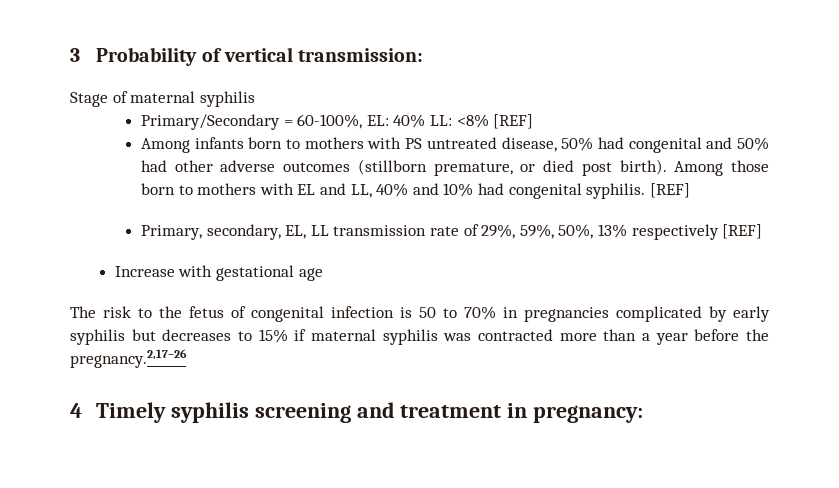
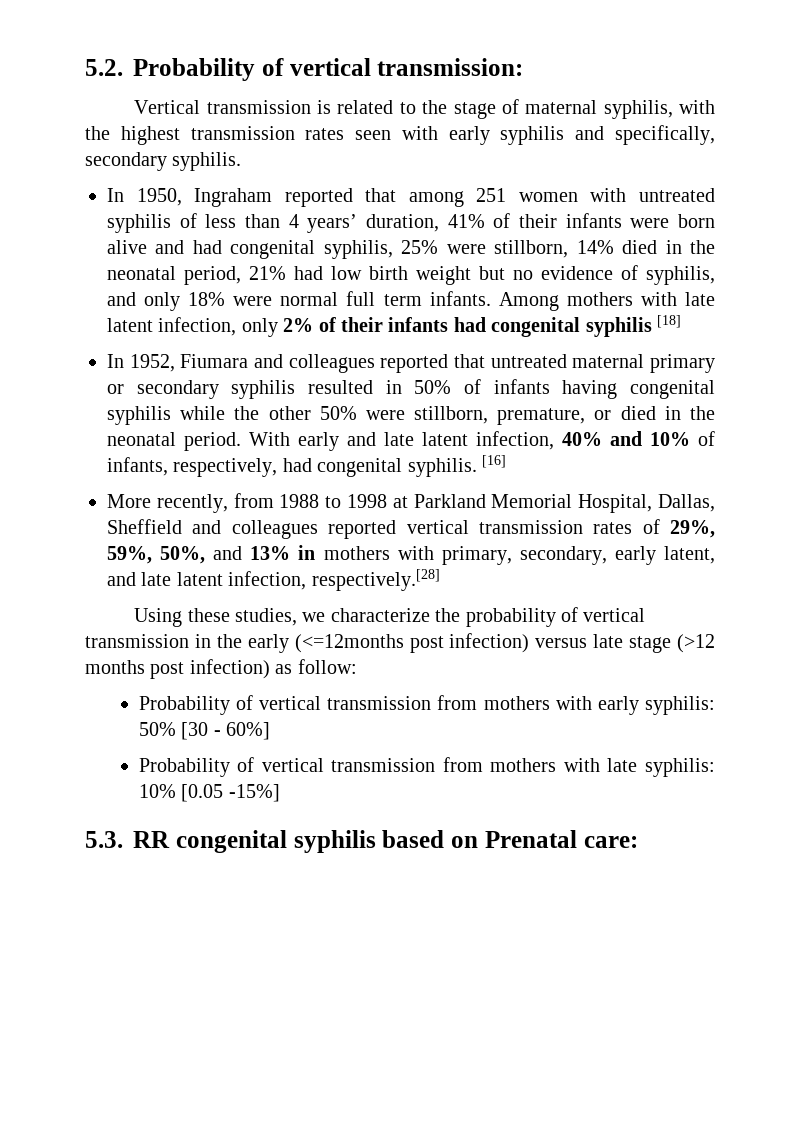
- 3 Probability of vertical transmission:
+ 5.2. Probability of vertical transmission:
- Stage of maternal syphilis
- Primary/Secondary = 60-100%, EL: 40% LL: <8% [REF]
- Among infants born to mothers with PS untreated disease, 50% had congenital and 50% had other adverse outcomes (stillborn premature, or died post birth). Among those born to mothers with EL and LL, 40% and 10% had congenital syphilis. [REF]
- Primary, secondary, EL, LL transmission rate of 29%, 59%, 50%, 13% respectively [REF]
- Increase with gestational age
- The risk to the fetus of congenital infection is 50 to 70% in pregnancies complicated by early syphilis but decreases to 15% if maternal syphilis was contracted more than a year before the pregnancy.2,17–26
- 4 Timely syphilis screening and treatment in pregnancy:
+ Vertical transmission is related to the stage of maternal syphilis, with the highest transmission rates seen with early syphilis and specifically, secondary syphilis.
+ In 1950, Ingraham reported that among 251 women with untreated syphilis of less than 4 years’ duration, 41% of their infants were born alive and had congenital syphilis, 25% were stillborn, 14% died in the neonatal period, 21% had low birth weight but no evidence of syphilis, and only 18% were normal full term infants. Among mothers with late latent infection, only 2% of their infants had congenital syphilis [18]
+ In 1952, Fiumara and colleagues reported that untreated maternal primary or secondary syphilis resulted in 50% of infants having congenital syphilis while the other 50% were stillborn, premature, or died in the neonatal period. With early and late latent infection, 40% and 10% of infants, respectively, had congenital syphilis. [16]
+ More recently, from 1988 to 1998 at Parkland Memorial Hospital, Dallas, Sheffield and colleagues reported vertical transmission rates of 29%, 59%, 50%, and 13% in mothers with primary, secondary, early latent, and late latent infection, respectively.[28]
+ Using these studies, we characterize the probability of vertical transmission in the early (<=12months post infection) versus late stage (>12 months post infection) as follow:
+ Probability of vertical transmission from mothers with early syphilis: 50% [30 - 60%]
+ Probability of vertical transmission from mothers with late syphilis: 10% [0.05 -15%]
+ 5.3. RR congenital syphilis based on Prenatal care:

